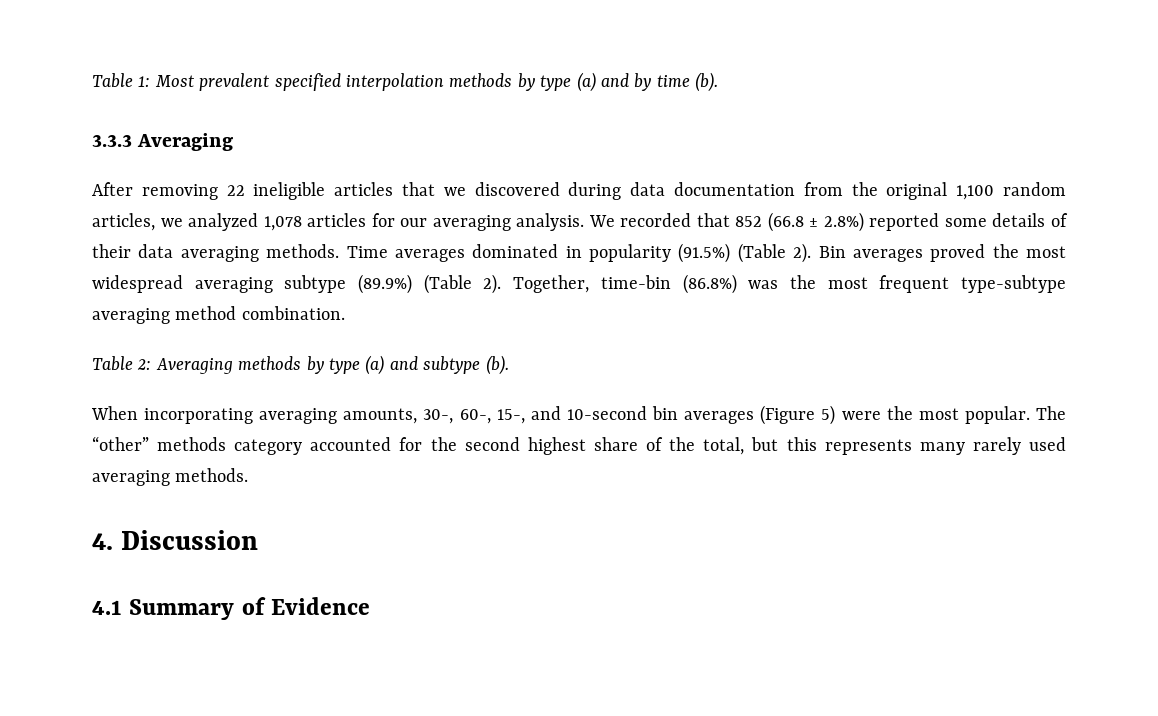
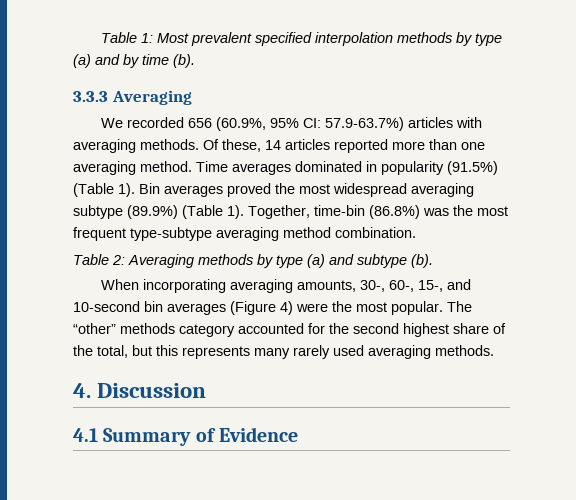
- After removing 22 ineligible articles that we discovered during data documentation from the original 1,100 random articles, we analyzed 1,078 articles for our averaging analysis. We recorded that 852 (66.8 ± 2.8%) reported some details of their data averaging methods.
+ We recorded 656 (60.9%, 95% CI: 57.9-63.7%) articles with averaging methods. Of these, 14 articles reported more than one averaging method.
- Time averages dominated in popularity (91.5%) (Table 2).
+ Time averages dominated in popularity (91.5%) (Table 1).
- Bin averages proved the most widespread averaging subtype (89.9%) (Table 2).
+ Bin averages proved the most widespread averaging subtype (89.9%) (Table 1).
- When incorporating averaging amounts, 30-, 60-, 15-, and 10-second bin averages (Figure 5) were the most popular.
+ When incorporating averaging amounts, 30-, 60-, 15-, and 10-second bin averages (Figure 4) were the most popular.

